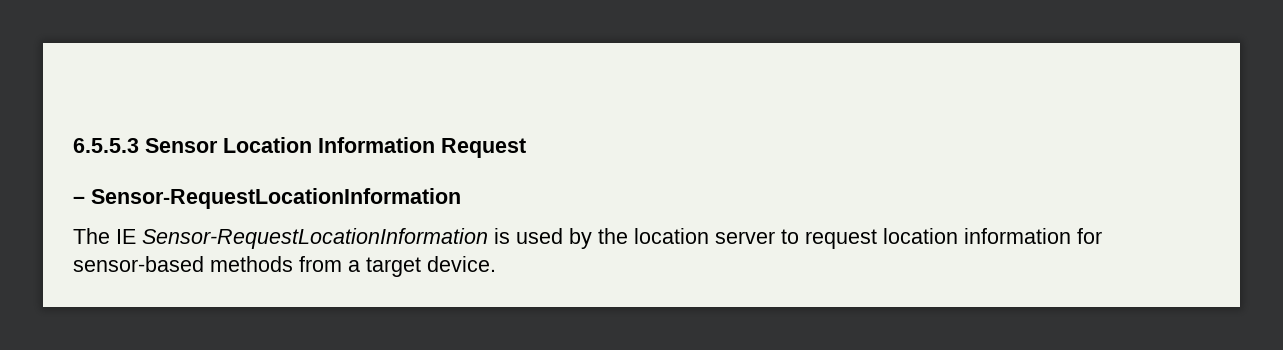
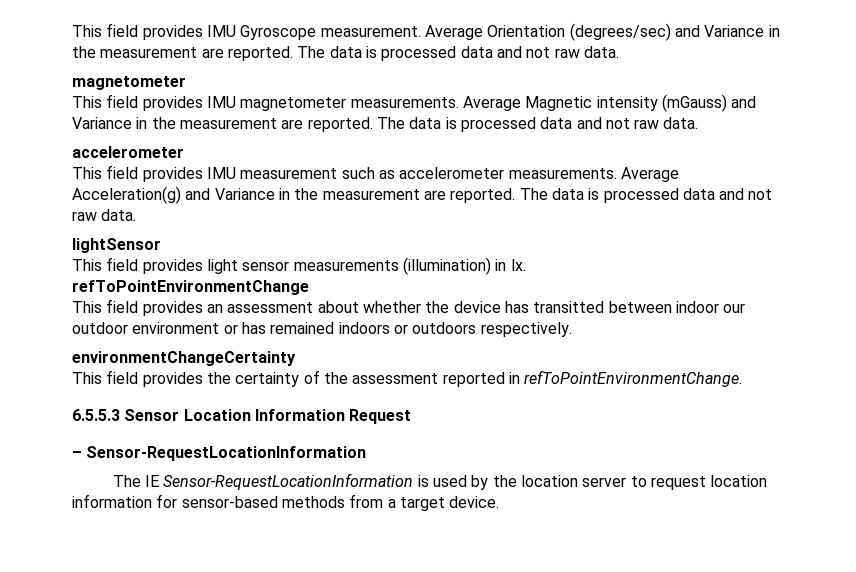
+ This field provides IMU Gyroscope measurement. Average Orientation (degrees/sec) and Variance in the measurement are reported. The data is processed data and not raw data.
+ magnetometer
+ This field provides IMU magnetometer measurements. Average Magnetic intensity (mGauss) and Variance in the measurement are reported. The data is processed data and not raw data.
+ accelerometer
+ This field provides IMU measurement such as accelerometer measurements. Average Acceleration(g) and Variance in the measurement are reported. The data is processed data and not raw data.
+ lightSensor
+ This field provides light sensor measurements (illumination) in lx.
+ refToPointEnvironmentChange
+ This field provides an assessment about whether the device has transitted between indoor our outdoor environment or has remained indoors or outdoors respectively.
+ environmentChangeCertainty
+ This field provides the certainty of the assessment reported in refToPointEnvironmentChange.

